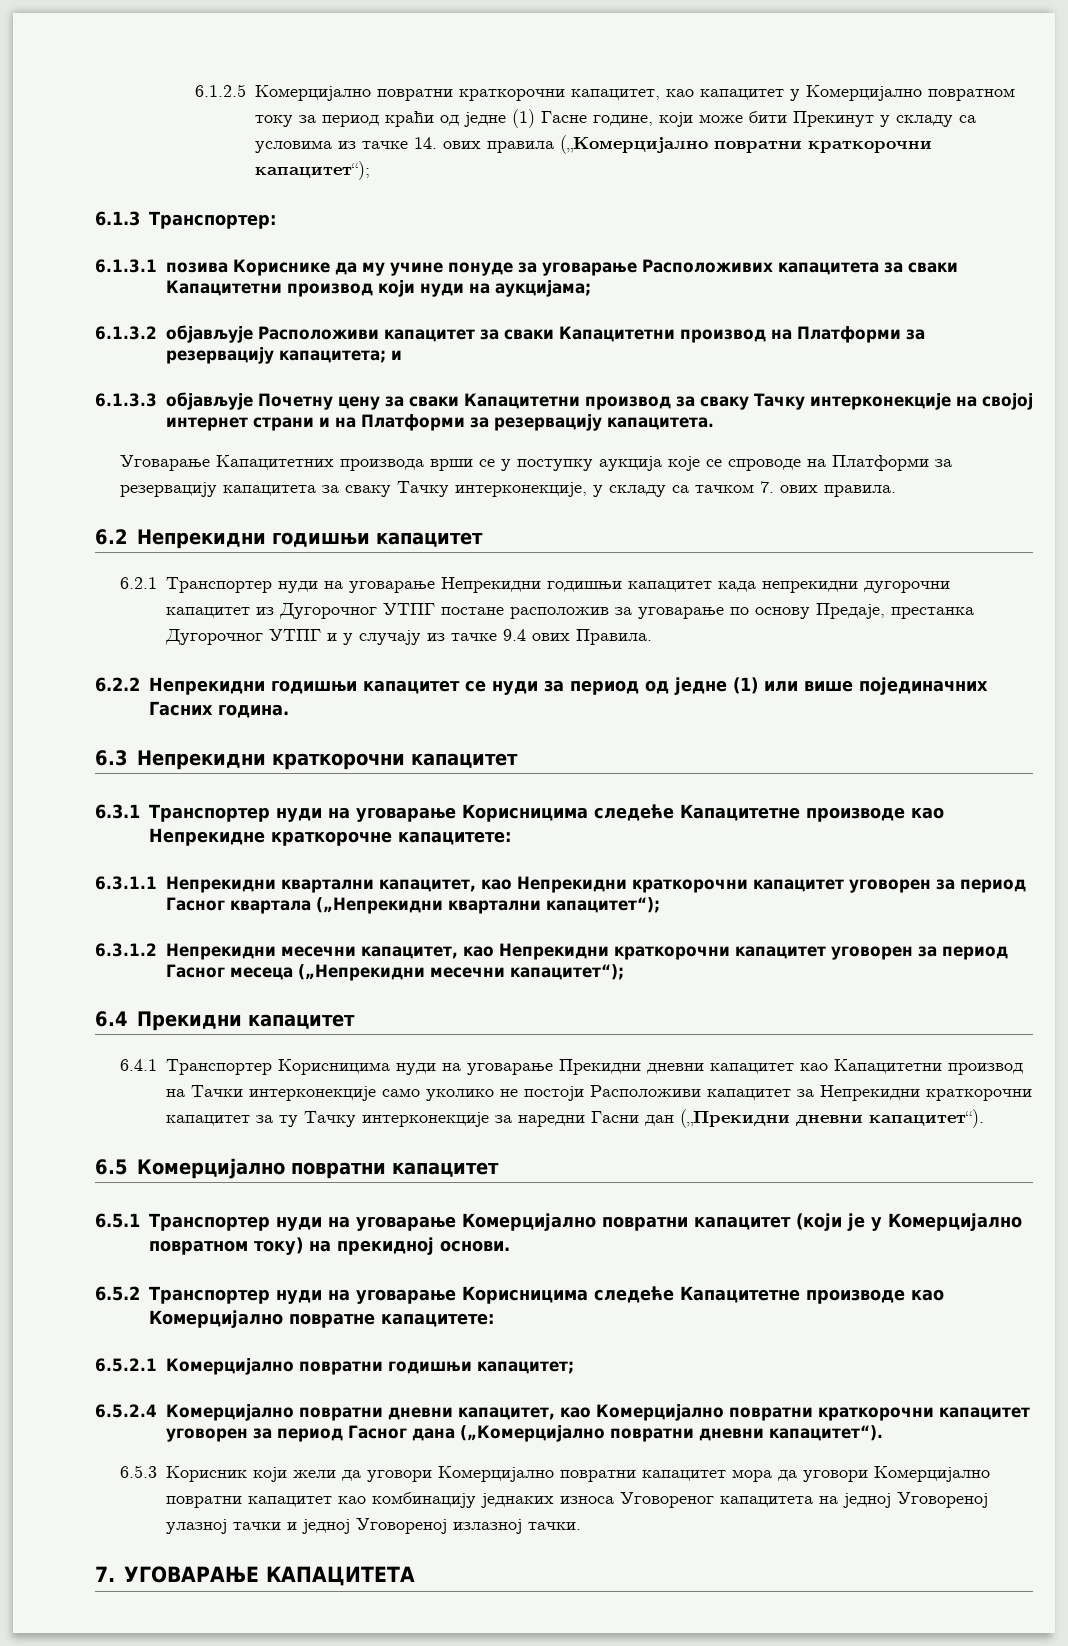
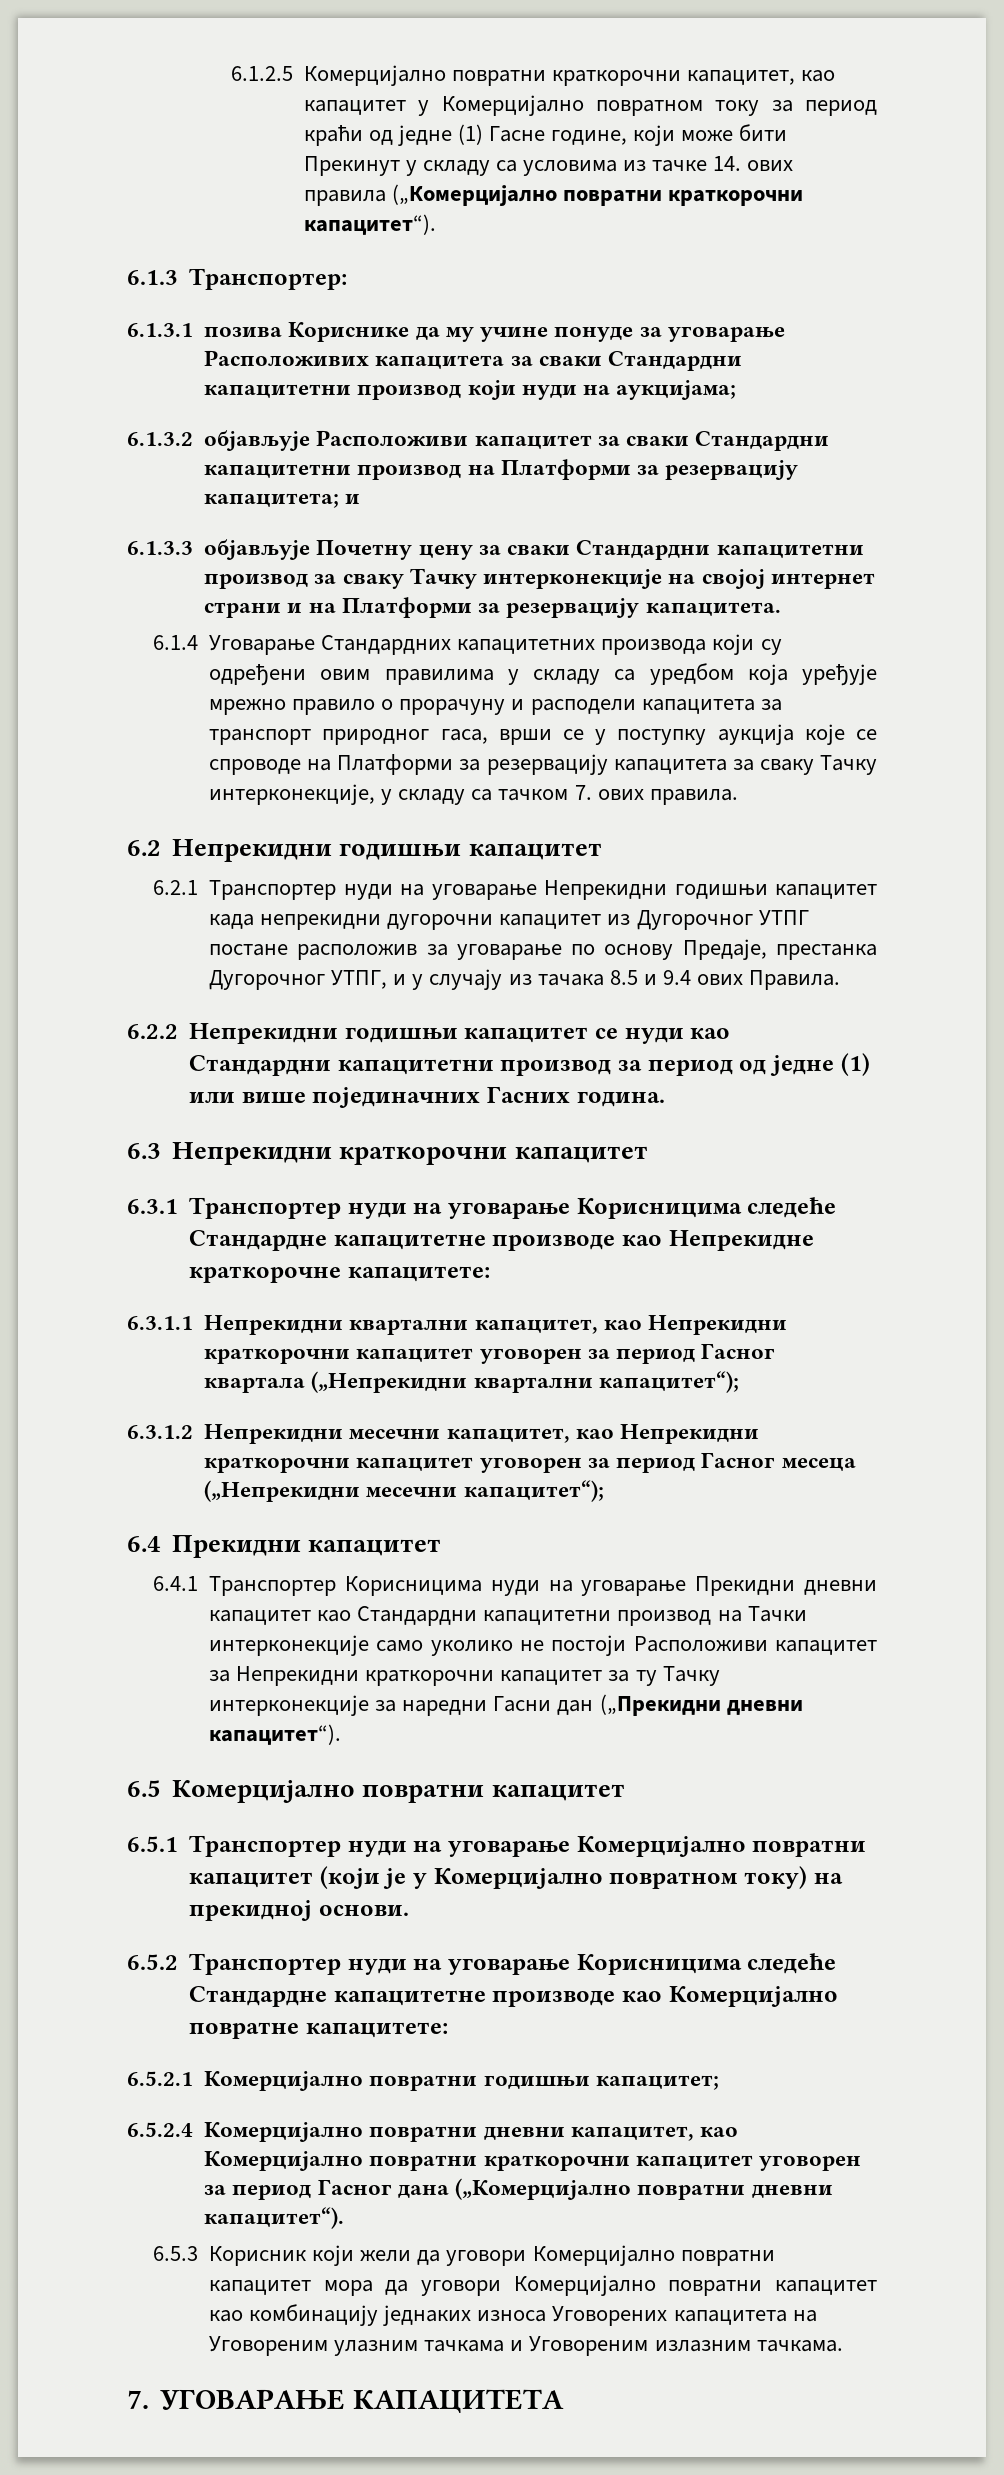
- 6.1.2.5 Комерцијално повратни краткорочни капацитет, као капацитет у Комерцијално повратном току за период краћи од једне (1) Гасне године, који може бити Прекинут у складу са условима из тачке 14. ових правила („Комерцијално повратни краткорочни капацитет“);
+ 6.1.2.5 Комерцијално повратни краткорочни капацитет, као капацитет у Комерцијално повратном току за период краћи од једне (1) Гасне године, који може бити Прекинут у складу са условима из тачке 14. ових правила („Комерцијално повратни краткорочни капацитет“).
- 6.1.3.1 позива Кориснике да му учине понуде за уговарање Расположивих капацитета за сваки Капацитетни производ који нуди на аукцијама;
+ 6.1.3.1 позива Кориснике да му учине понуде за уговарање Расположивих капацитета за сваки Стандардни капацитетни производ који нуди на аукцијама;
- 6.1.3.2 објављује Расположиви капацитет за сваки Капацитетни производ на Платформи за резервацију капацитета; и
+ 6.1.3.2 објављује Расположиви капацитет за сваки Стандардни капацитетни производ на Платформи за резервацију капацитета; и
- 6.1.3.3 објављује Почетну цену за сваки Капацитетни производ за сваку Тачку интерконекције на својој интернет страни и на Платформи за резервацију капацитета.
+ 6.1.3.3 објављује Почетну цену за сваки Стандардни капацитетни производ за сваку Тачку интерконекције на својој интернет страни и на Платформи за резервацију капацитета.
- Уговарање Капацитетних производа врши се у поступку аукција које се спроводе на Платформи за резервацију капацитета за сваку Тачку интерконекције, у складу са тачком 7. ових правила.
+ 6.1.4 Уговарање Стандардних капацитетних производа који су одређени овим правилима у складу са уредбом која уређује мрежно правило о прорачуну и расподели капацитета за транспорт природног гаса, врши се у поступку аукција које се спроводе на Платформи за резервацију капацитета за сваку Тачку интерконекције, у складу са тачком 7. ових правила.
- 6.2.1 Транспортер нуди на уговарање Непрекидни годишњи капацитет када непрекидни дугорочни капацитет из Дугорочног УТПГ постане расположив за уговарање по основу Предаје, престанка Дугорочног УТПГ и у случају из тачке 9.4 ових Правила.
+ 6.2.1 Транспортер нуди на уговарање Непрекидни годишњи капацитет када непрекидни дугорочни капацитет из Дугорочног УТПГ постане расположив за уговарање по основу Предаје, престанка Дугорочног УТПГ, и у случају из тачака 8.5 и 9.4 ових Правила.
- 6.2.2 Непрекидни годишњи капацитет се нуди за период од једне (1) или више појединачних Гасних година.
+ 6.2.2 Непрекидни годишњи капацитет се нуди као Стандардни капацитетни производ за период од једне (1) или више појединачних Гасних година.
- 6.3.1 Транспортер нуди на уговарање Корисницима следеће Капацитетне производе као Непрекидне краткорочне капацитете:
+ 6.3.1 Транспортер нуди на уговарање Корисницима следеће Стандардне капацитетне производе као Непрекидне краткорочне капацитете:
- 6.4.1 Транспортер Корисницима нуди на уговарање Прекидни дневни капацитет као Капацитетни производ на Тачки интерконекције само уколико не постоји Расположиви капацитет за Непрекидни краткорочни капацитет за ту Тачку интерконекције за наредни Гасни дан („Прекидни дневни капацитет“).
+ 6.4.1 Транспортер Корисницима нуди на уговарање Прекидни дневни капацитет као Стандардни капацитетни производ на Тачки интерконекције само уколико не постоји Расположиви капацитет за Непрекидни краткорочни капацитет за ту Тачку интерконекције за наредни Гасни дан („Прекидни дневни капацитет“).
- 6.5.2 Транспортер нуди на уговарање Корисницима следеће Капацитетне производе као Комерцијално повратне капацитете:
+ 6.5.2 Транспортер нуди на уговарање Корисницима следеће Стандардне капацитетне производе као Комерцијално повратне капацитете:
- 6.5.3 Корисник који жели да уговори Комерцијално повратни капацитет мора да уговори Комерцијално повратни капацитет као комбинацију једнаких износа Уговореног капацитета на једној Уговореној улазној тачки и једној Уговореној излазној тачки.
+ 6.5.3 Корисник који жели да уговори Комерцијално повратни капацитет мора да уговори Комерцијално повратни капацитет као комбинацију једнаких износа Уговорених капацитета на Уговореним улазним тачкама и Уговореним излазним тачкама.

